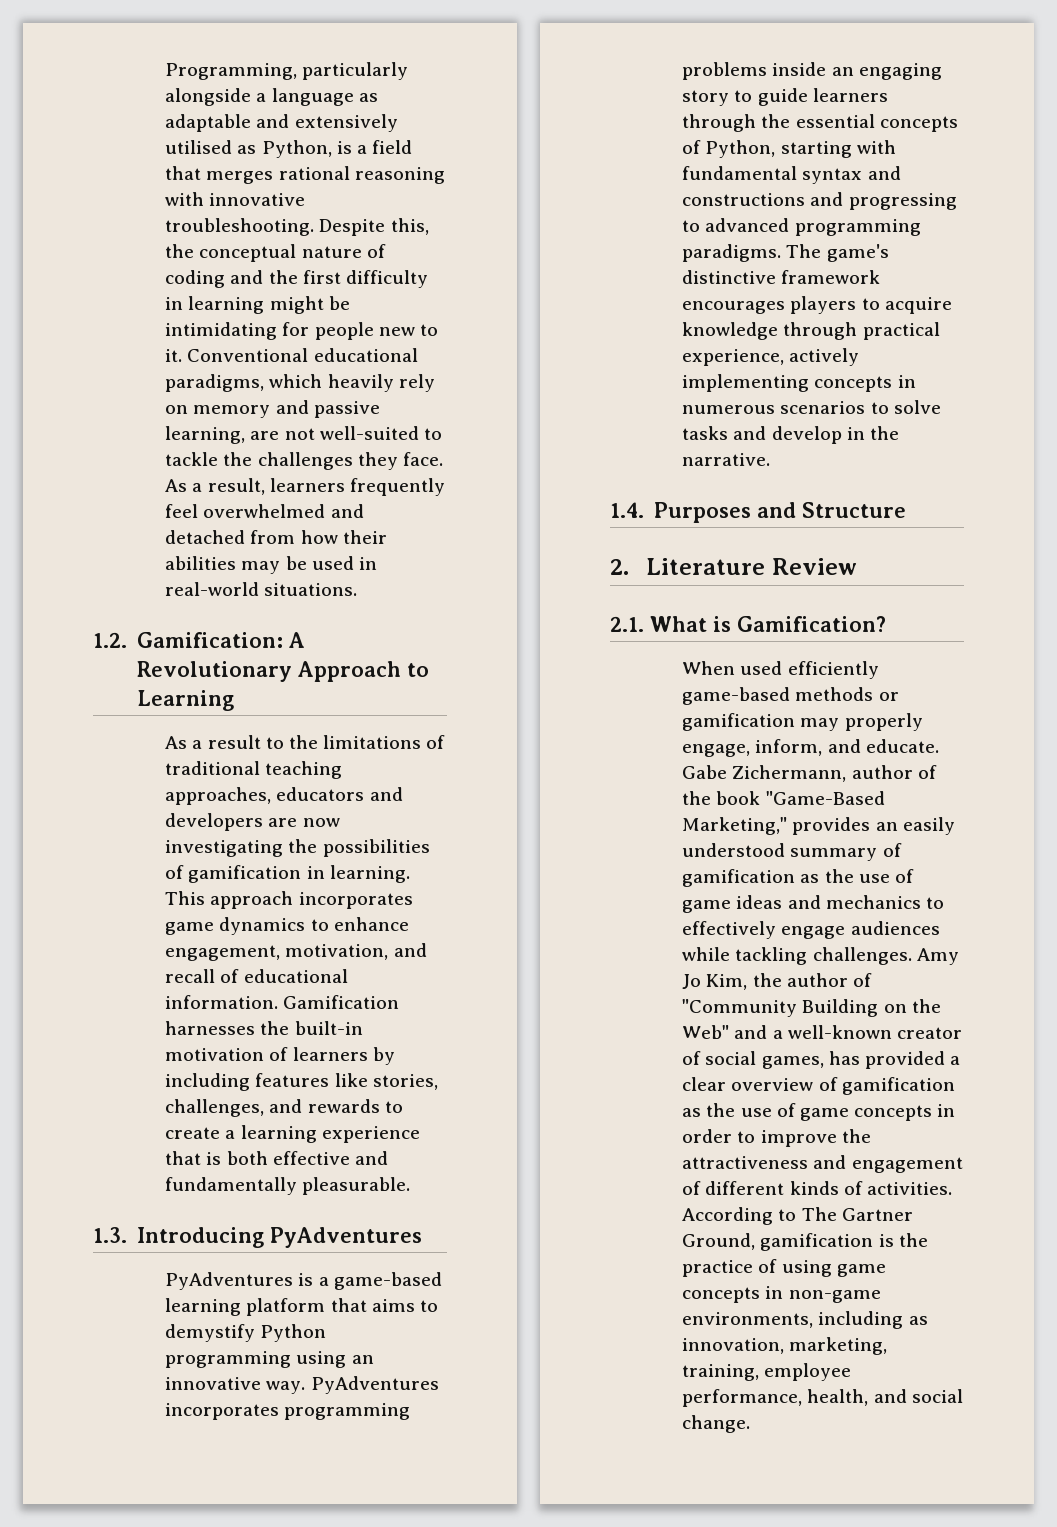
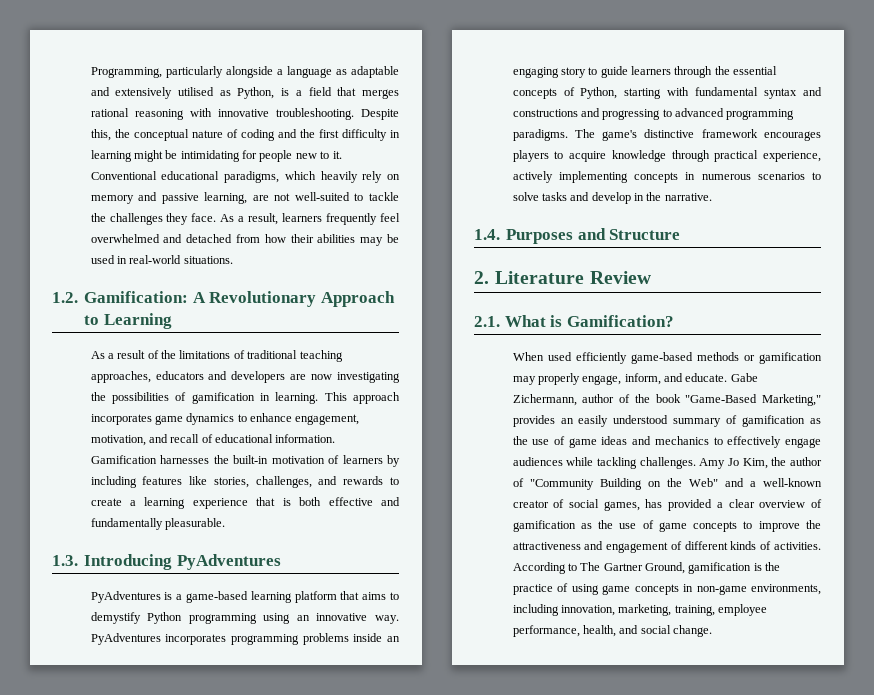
- As a result to the limitations of traditional teaching approaches, educators and developers are now investigating the possibilities of gamification in learning.
+ As a result of the limitations of traditional teaching approaches, educators and developers are now investigating the possibilities of gamification in learning.
- Amy Jo Kim, the author of "Community Building on the Web" and a well-known creator of social games, has provided a clear overview of gamification as the use of game concepts in order to improve the attractiveness and engagement of different kinds of activities.
+ Amy Jo Kim, the author of "Community Building on the Web" and a well-known creator of social games, has provided a clear overview of gamification as the use of game concepts to improve the attractiveness and engagement of different kinds of activities.
- According to The Gartner Ground, gamification is the practice of using game concepts in non-game environments, including as innovation, marketing, training, employee performance, health, and social change.
+ According to The Gartner Ground, gamification is the practice of using game concepts in non-game environments, including innovation, marketing, training, employee performance, health, and social change.

